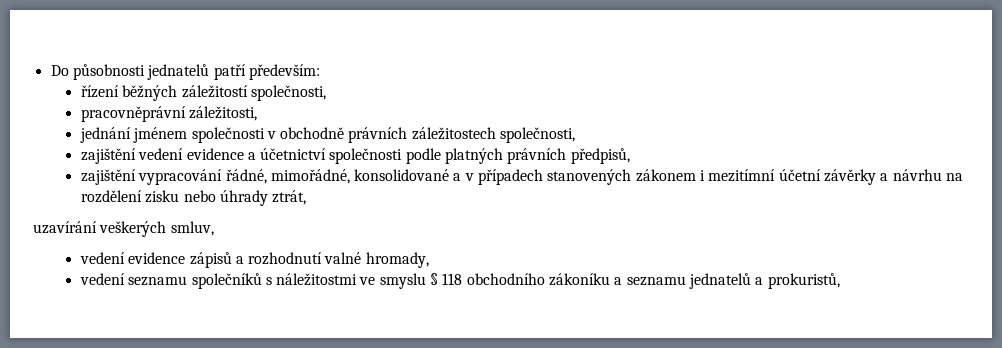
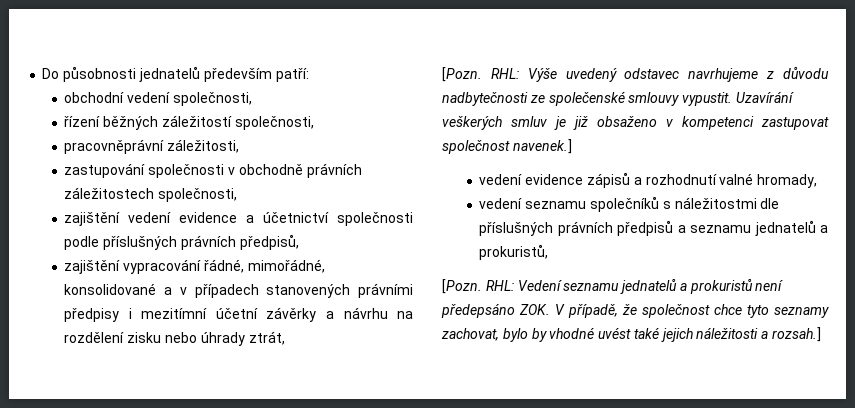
- Do působnosti jednatelů patří především:
+ Do působnosti jednatelů především patří:
+ obchodní vedení společnosti,
- jednání jménem společnosti v obchodně právních záležitostech společnosti,
+ zastupování společnosti v obchodně právních záležitostech společnosti,
- zajištění vedení evidence a účetnictví společnosti podle platných právních předpisů,
+ zajištění vedení evidence a účetnictví společnosti podle příslušných právních předpisů,
- zajištění vypracování řádné, mimořádné, konsolidované a v případech stanovených zákonem i mezitímní účetní závěrky a návrhu na rozdělení zisku nebo úhrady ztrát,
+ zajištění vypracování řádné, mimořádné, konsolidované a v případech stanovených právními předpisy i mezitímní účetní závěrky a návrhu na rozdělení zisku nebo úhrady ztrát,
- uzavírání veškerých smluv,
+ [Pozn. RHL: Výše uvedený odstavec navrhujeme z důvodu nadbytečnosti ze společenské smlouvy vypustit. Uzavírání veškerých smluv je již obsaženo v kompetenci zastupovat společnost navenek.]
- vedení seznamu společníků s náležitostmi ve smyslu § 118 obchodního zákoníku a seznamu jednatelů a prokuristů,
+ vedení seznamu společníků s náležitostmi dle příslušných právních předpisů a seznamu jednatelů a prokuristů,
+ [Pozn. RHL: Vedení seznamu jednatelů a prokuristů není předepsáno ZOK. V případě, že společnost chce tyto seznamy zachovat, bylo by vhodné uvést také jejich náležitosti a rozsah.]

